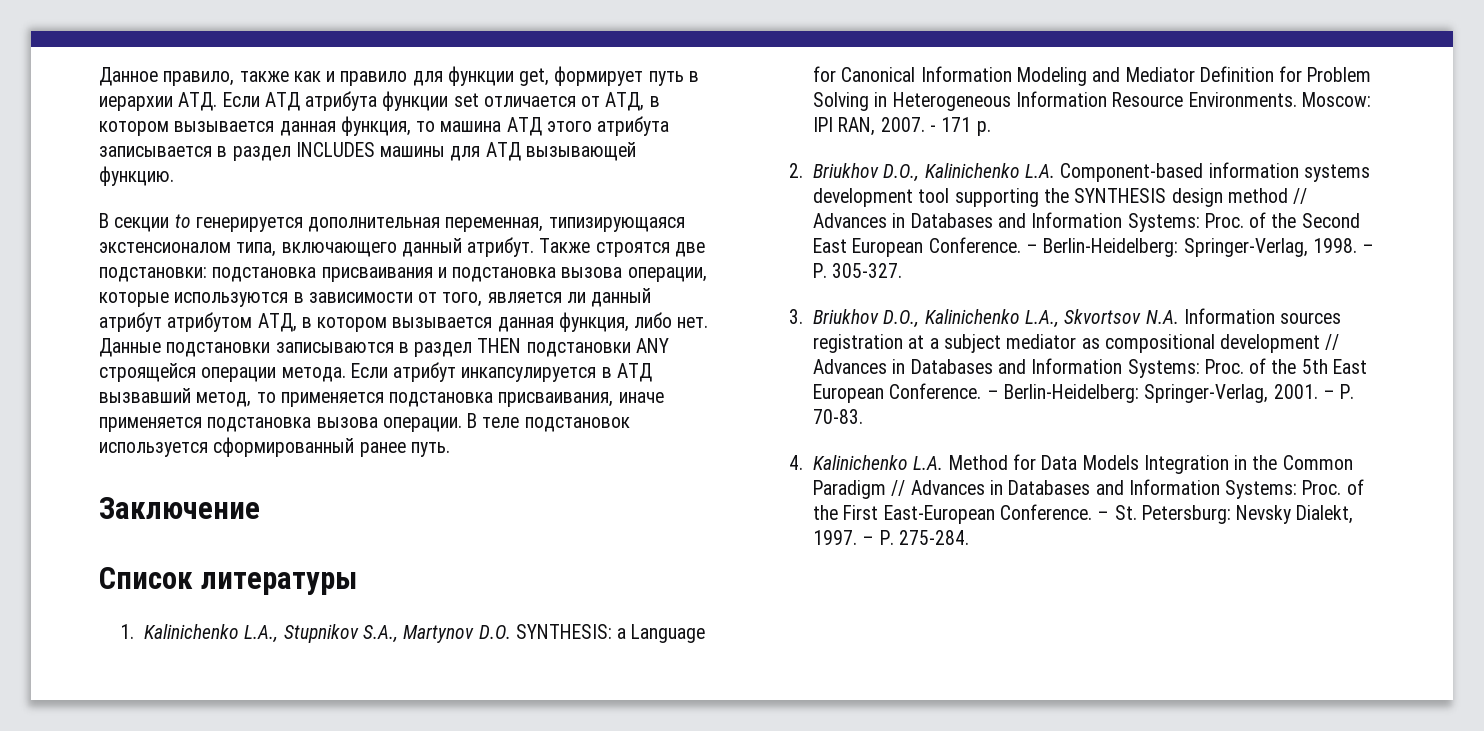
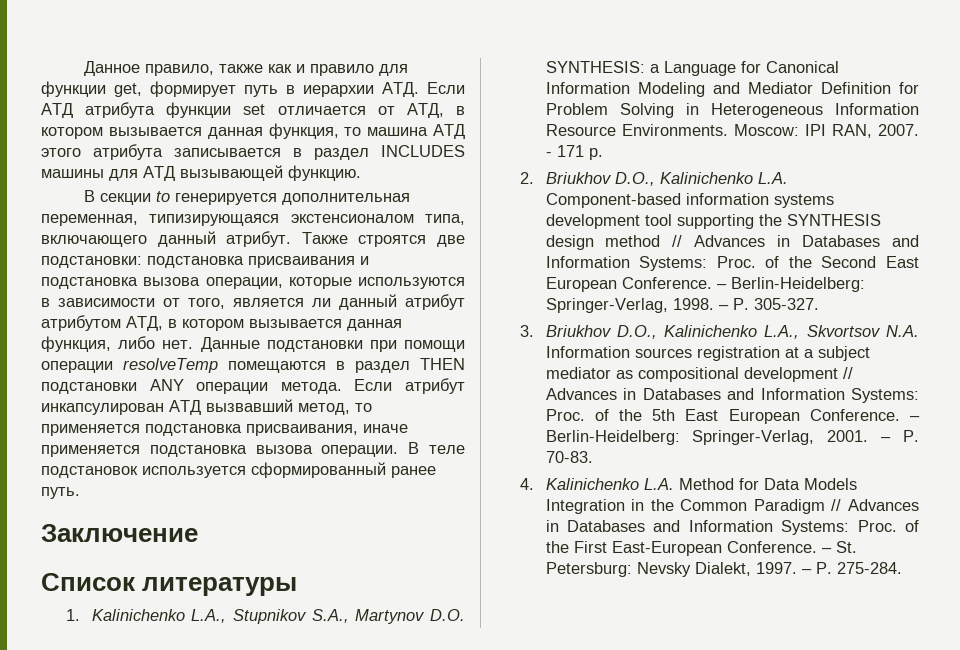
- Данные подстановки записываются в раздел THEN подстановки ANY строящейся операции метода.
+ Данные подстановки при помощи операции resolveTemp помещаются в раздел THEN подстановки ANY операции метода.
- Если атрибут инкапсулируется в АТД вызвавший метод, то применяется подстановка присваивания, иначе применяется подстановка вызова операции.
+ Если атрибут инкапсулирован АТД вызвавший метод, то применяется подстановка присваивания, иначе применяется подстановка вызова операции.

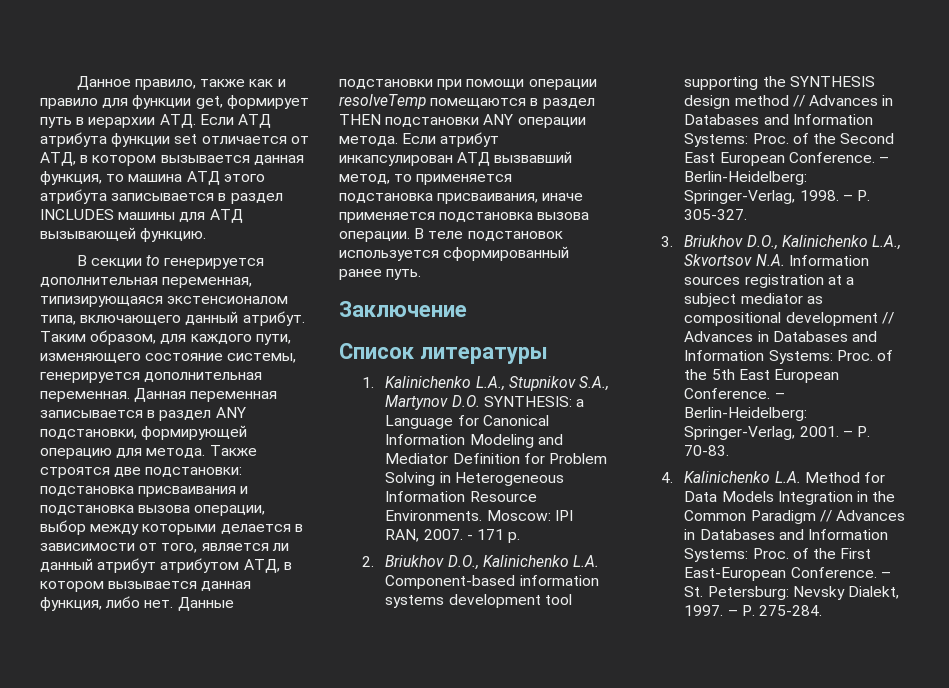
+ Таким образом, для каждого пути, изменяющего состояние системы, генерируется дополнительная переменная. Данная переменная записывается в раздел ANY подстановки, формирующей операцию для метода.
- Также строятся две подстановки: подстановка присваивания и подстановка вызова операции, которые используются в зависимости от того, является ли данный атрибут атрибутом АТД, в котором вызывается данная функция, либо нет.
+ Также строятся две подстановки: подстановка присваивания и подстановка вызова операции, выбор между которыми делается в зависимости от того, является ли данный атрибут атрибутом АТД, в котором вызывается данная функция, либо нет.

